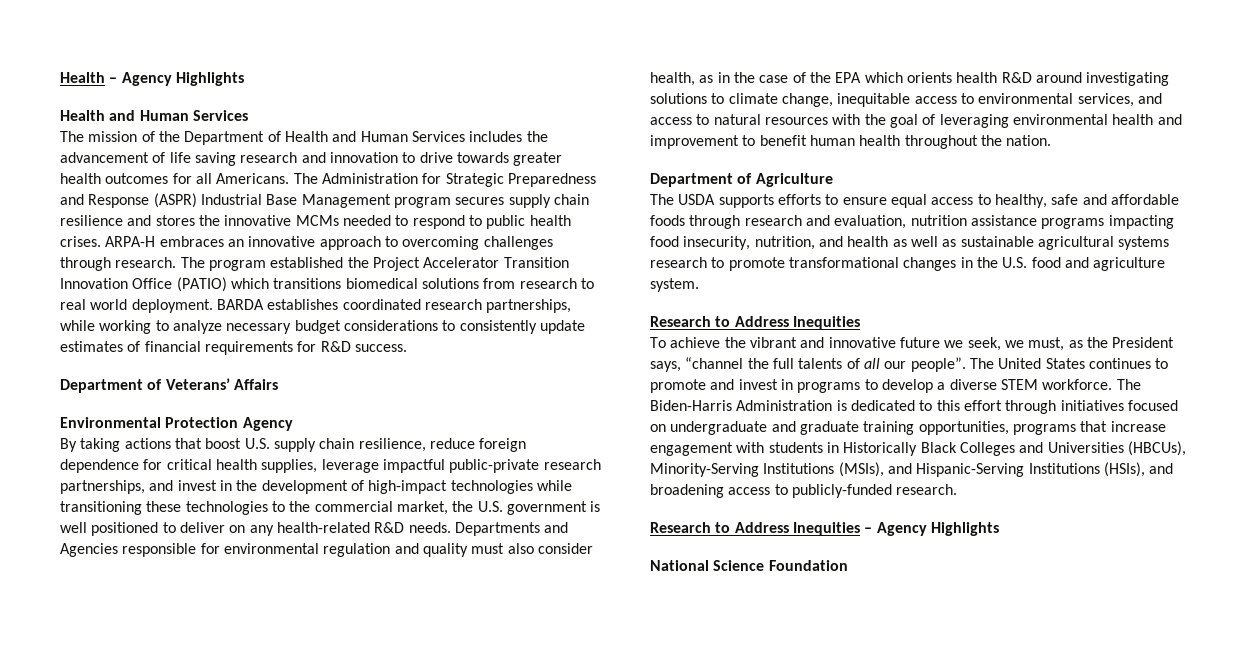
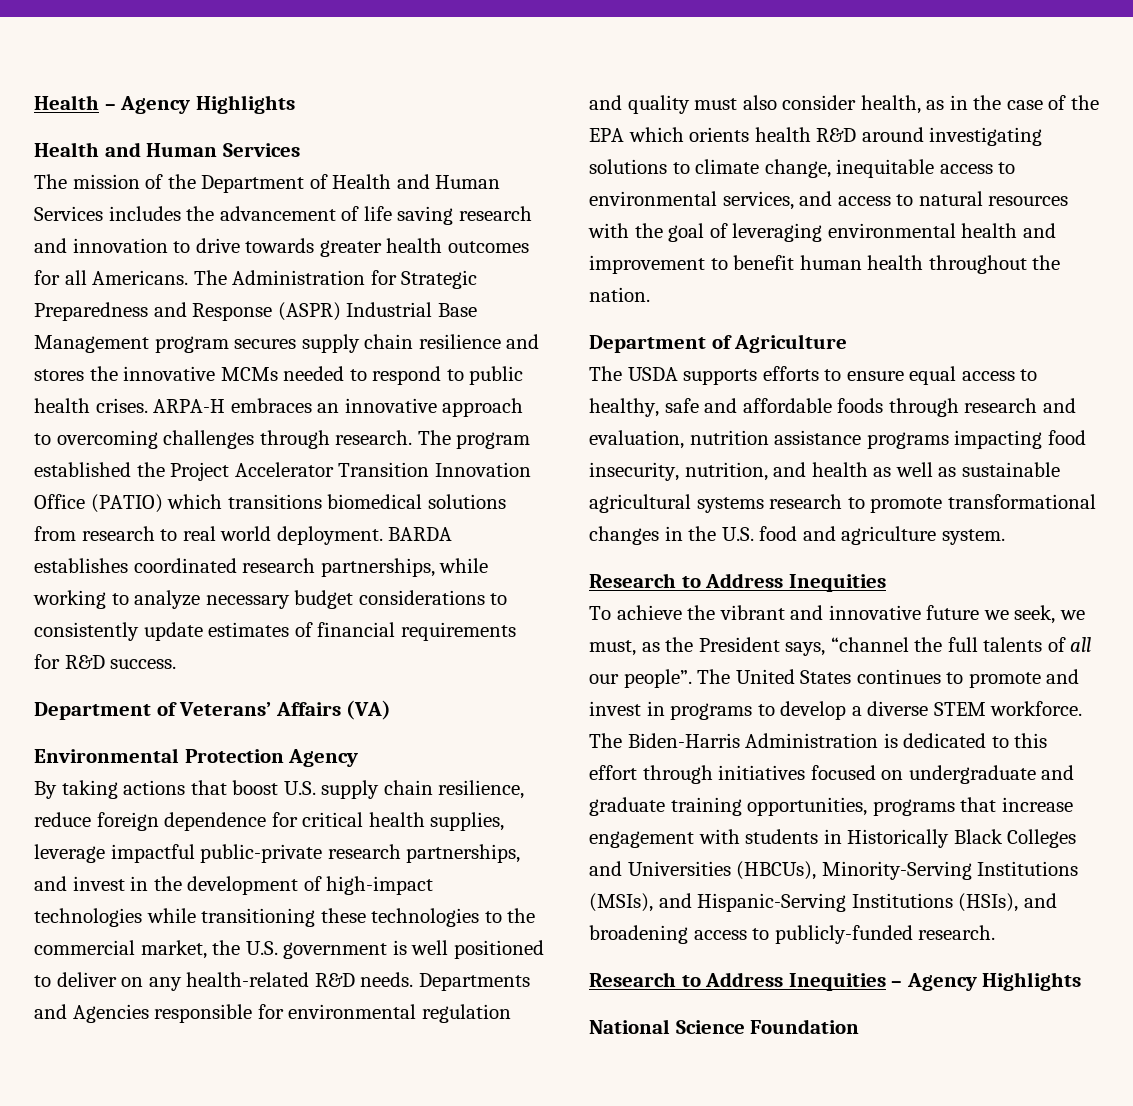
- Department of Veterans’ Affairs
+ Department of Veterans’ Affairs (VA)

